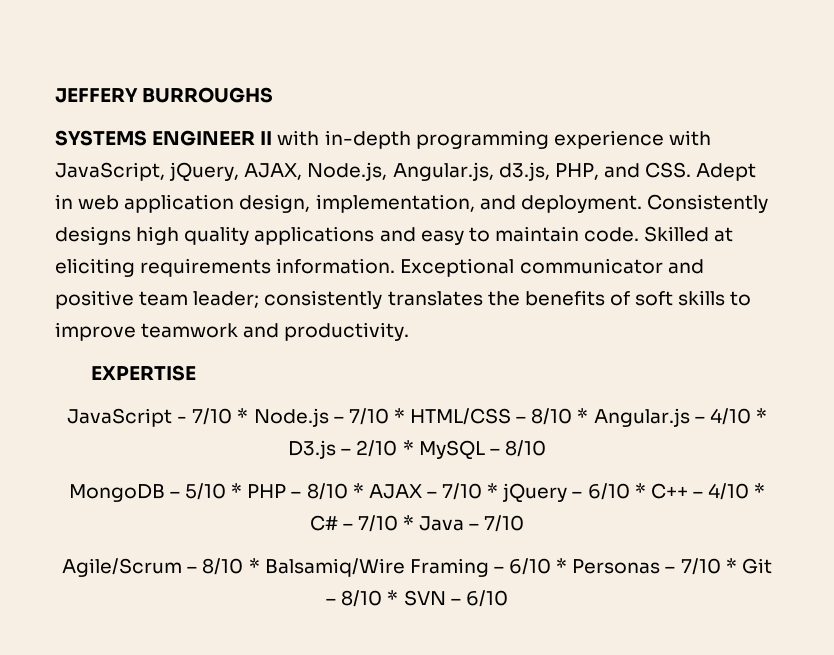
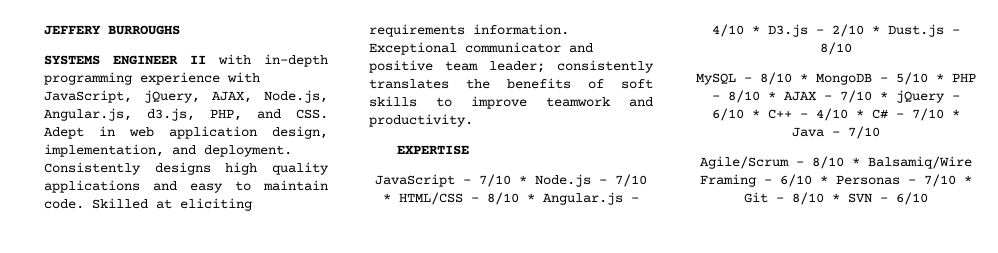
- JavaScript - 7/10 * Node.js – 7/10 * HTML/CSS – 8/10 * Angular.js – 4/10 * D3.js – 2/10 * MySQL – 8/10
- MongoDB – 5/10 * PHP – 8/10 * AJAX – 7/10 * jQuery – 6/10 * C++ – 4/10 * C# – 7/10 * Java – 7/10
+ JavaScript - 7/10 * Node.js – 7/10 * HTML/CSS – 8/10 * Angular.js – 4/10 * D3.js – 2/10 * Dust.js – 8/10
+ MySQL – 8/10 * MongoDB – 5/10 * PHP – 8/10 * AJAX – 7/10 * jQuery – 6/10 * C++ – 4/10 * C# – 7/10 * Java – 7/10

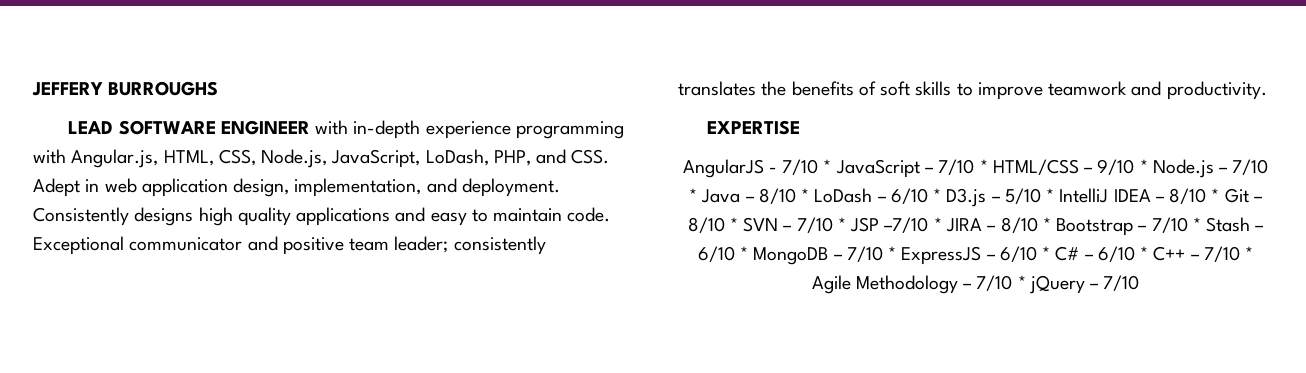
- SYSTEMS ENGINEER II with in-depth programming experience with JavaScript, jQuery, AJAX, Node.js, Angular.js, d3.js, PHP, and CSS. Adept in web application design, implementation, and deployment.
+ LEAD SOFTWARE ENGINEER with in-depth experience programming with Angular.js, HTML, CSS, Node.js, JavaScript, LoDash, PHP, and CSS. Adept in web application design, implementation, and deployment.
- Skilled at eliciting requirements information.
- JavaScript - 7/10 * Node.js – 7/10 * HTML/CSS – 8/10 * Angular.js – 4/10 * D3.js – 2/10 * Dust.js – 8/10
- MySQL – 8/10 * MongoDB – 5/10 * PHP – 8/10 * AJAX – 7/10 * jQuery – 6/10 * C++ – 4/10 * C# – 7/10 * Java – 7/10
- Agile/Scrum – 8/10 * Balsamiq/Wire Framing – 6/10 * Personas – 7/10 * Git – 8/10 * SVN – 6/10
+ AngularJS - 7/10 * JavaScript – 7/10 * HTML/CSS – 9/10 * Node.js – 7/10 * Java – 8/10 * LoDash – 6/10 * D3.js – 5/10 * IntelliJ IDEA – 8/10 * Git – 8/10 * SVN – 7/10 * JSP –7/10 * JIRA – 8/10 * Bootstrap – 7/10 * Stash – 6/10 * MongoDB – 7/10 * ExpressJS – 6/10 * C# – 6/10 * C++ – 7/10 * Agile Methodology – 7/10 * jQuery – 7/10

